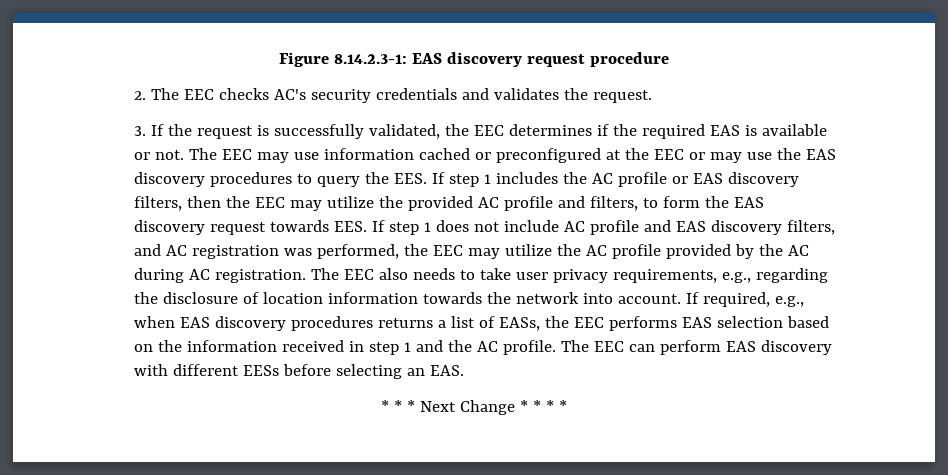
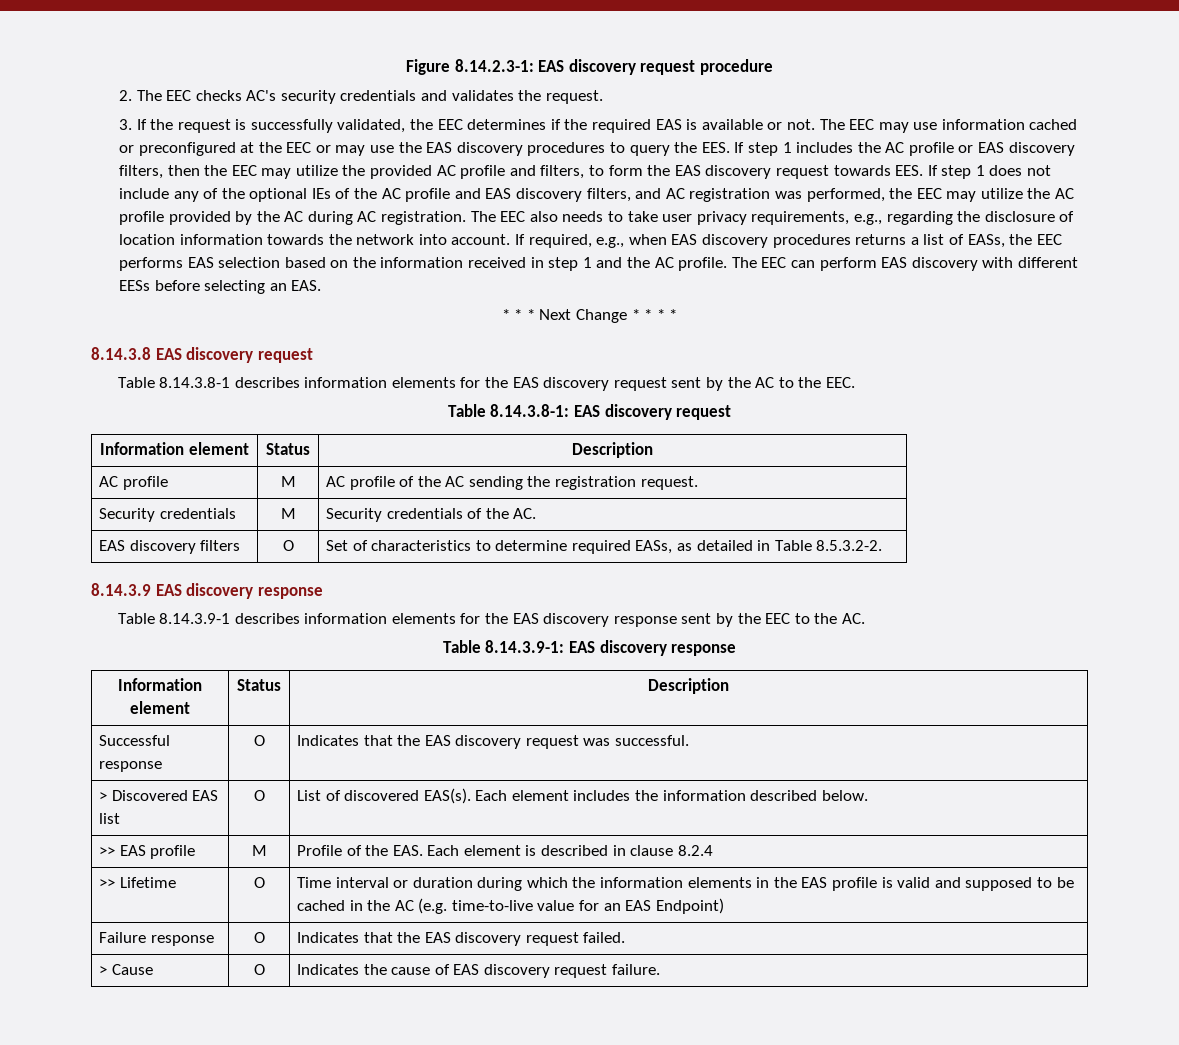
- The EEC may use information cached or preconfigured at the EEC or may use the EAS discovery procedures to query the EES. If step 1 includes the AC profile or EAS discovery filters, then the EEC may utilize the provided AC profile and filters, to form the EAS discovery request towards EES. If step 1 does not include AC profile and EAS discovery filters, and AC registration was performed, the EEC may utilize the AC profile provided by the AC during AC registration.
+ The EEC may use information cached or preconfigured at the EEC or may use the EAS discovery procedures to query the EES. If step 1 includes the AC profile or EAS discovery filters, then the EEC may utilize the provided AC profile and filters, to form the EAS discovery request towards EES. If step 1 does not include any of the optional IEs of the AC profile and EAS discovery filters, and AC registration was performed, the EEC may utilize the AC profile provided by the AC during AC registration.
+ 8.14.3.8 EAS discovery request
+ Table 8.14.3.8-1 describes information elements for the EAS discovery request sent by the AC to the EEC.
+ Table 8.14.3.8-1: EAS discovery request
+ Information element | Status | Description
+ AC profile | M | AC profile of the AC sending the registration request.
+ Security credentials | M | Security credentials of the AC.
+ EAS discovery filters | O | Set of characteristics to determine required EASs, as detailed in Table 8.5.3.2-2.
+ 8.14.3.9 EAS discovery response
+ Table 8.14.3.9-1 describes information elements for the EAS discovery response sent by the EEC to the AC.
+ Table 8.14.3.9-1: EAS discovery response
+ Information element | Status | Description
+ Successful response | O | Indicates that the EAS discovery request was successful.
+ > Discovered EAS list | O | List of discovered EAS(s). Each element includes the information described below.
+ >> EAS profile | M | Profile of the EAS. Each element is described in clause 8.2.4
+ >> Lifetime | O | Time interval or duration during which the information elements in the EAS profile is valid and supposed to be cached in the AC (e.g. time-to-live value for an EAS Endpoint)
+ Failure response | O | Indicates that the EAS discovery request failed.
+ > Cause | O | Indicates the cause of EAS discovery request failure.

